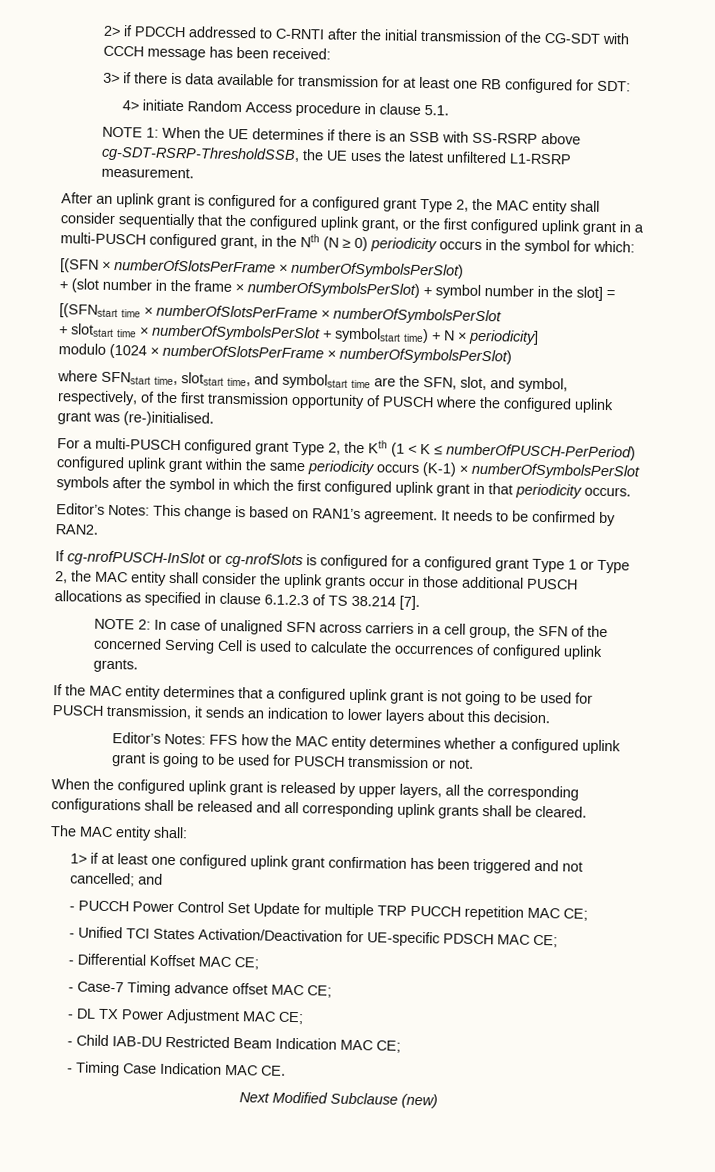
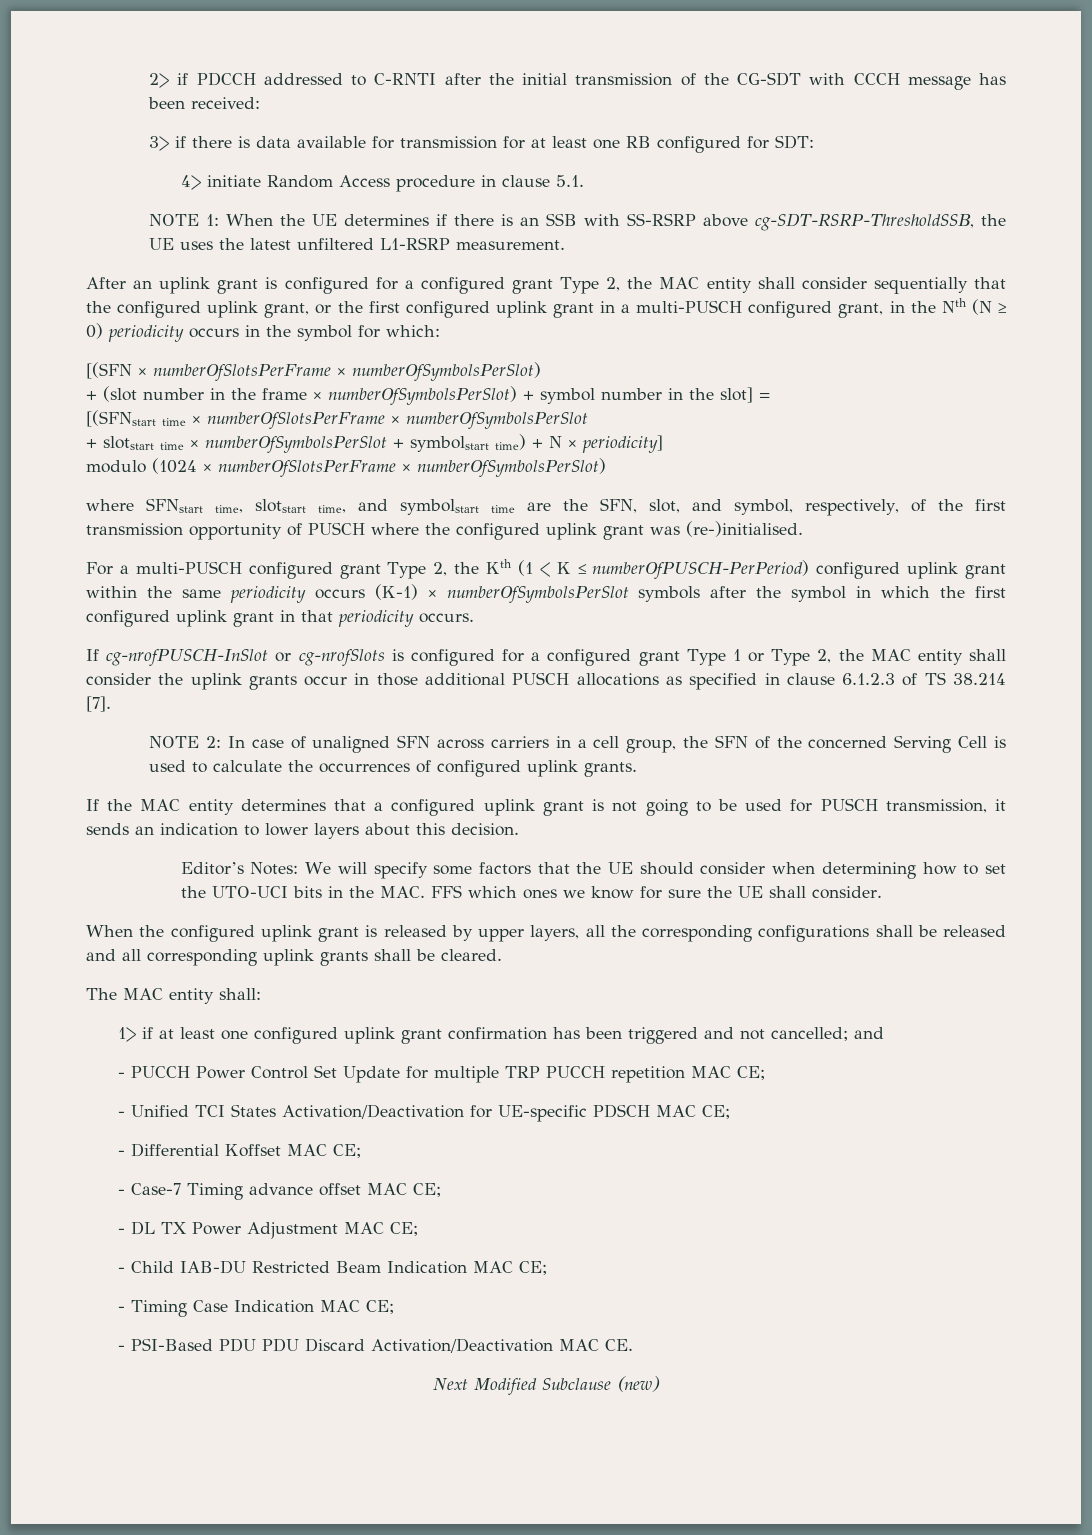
- Editor’s Notes: This change is based on RAN1’s agreement. It needs to be confirmed by RAN2.
- Editor’s Notes: FFS how the MAC entity determines whether a configured uplink grant is going to be used for PUSCH transmission or not.
+ Editor’s Notes: We will specify some factors that the UE should consider when determining how to set the UTO-UCI bits in the MAC. FFS which ones we know for sure the UE shall consider.
- - Timing Case Indication MAC CE.
+ - Timing Case Indication MAC CE;
+ - PSI-Based PDU PDU Discard Activation/Deactivation MAC CE.

